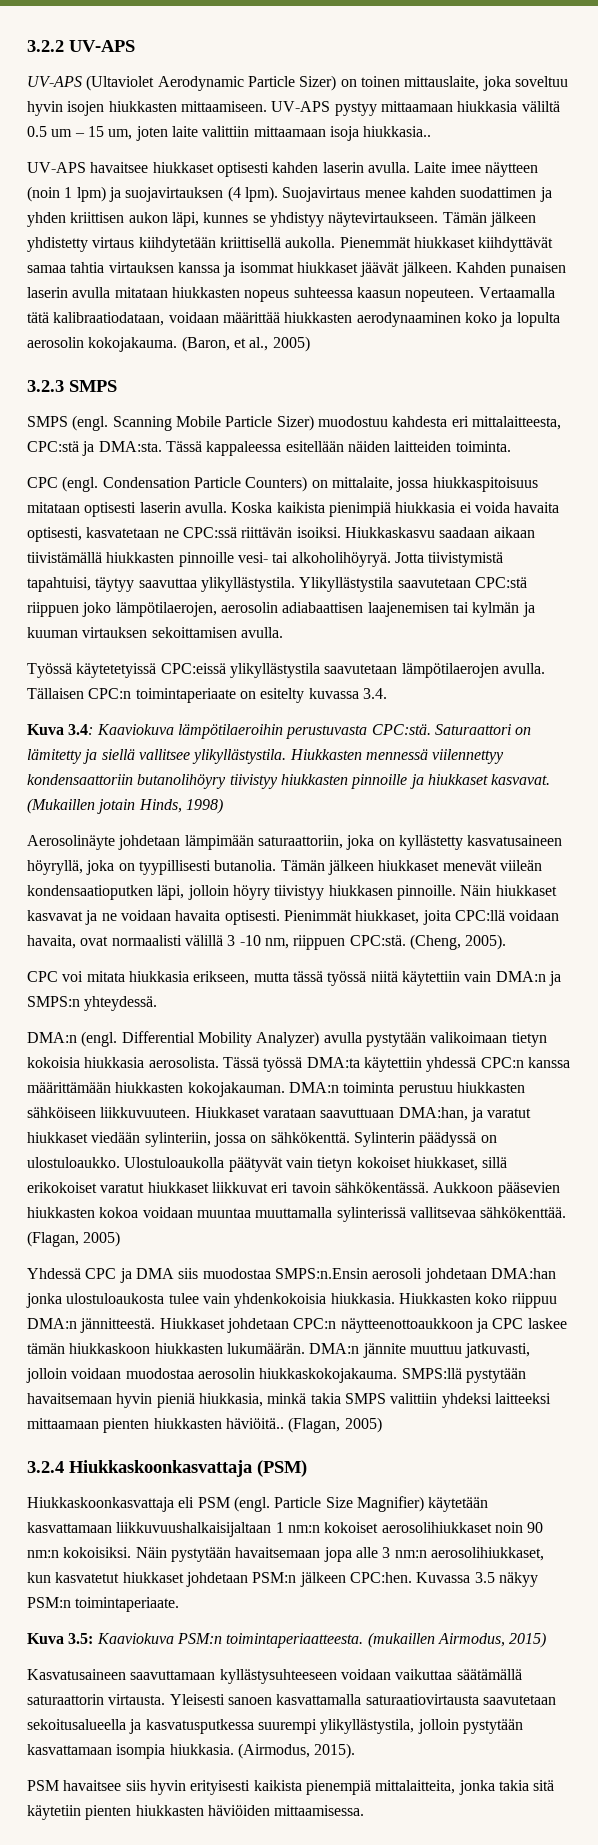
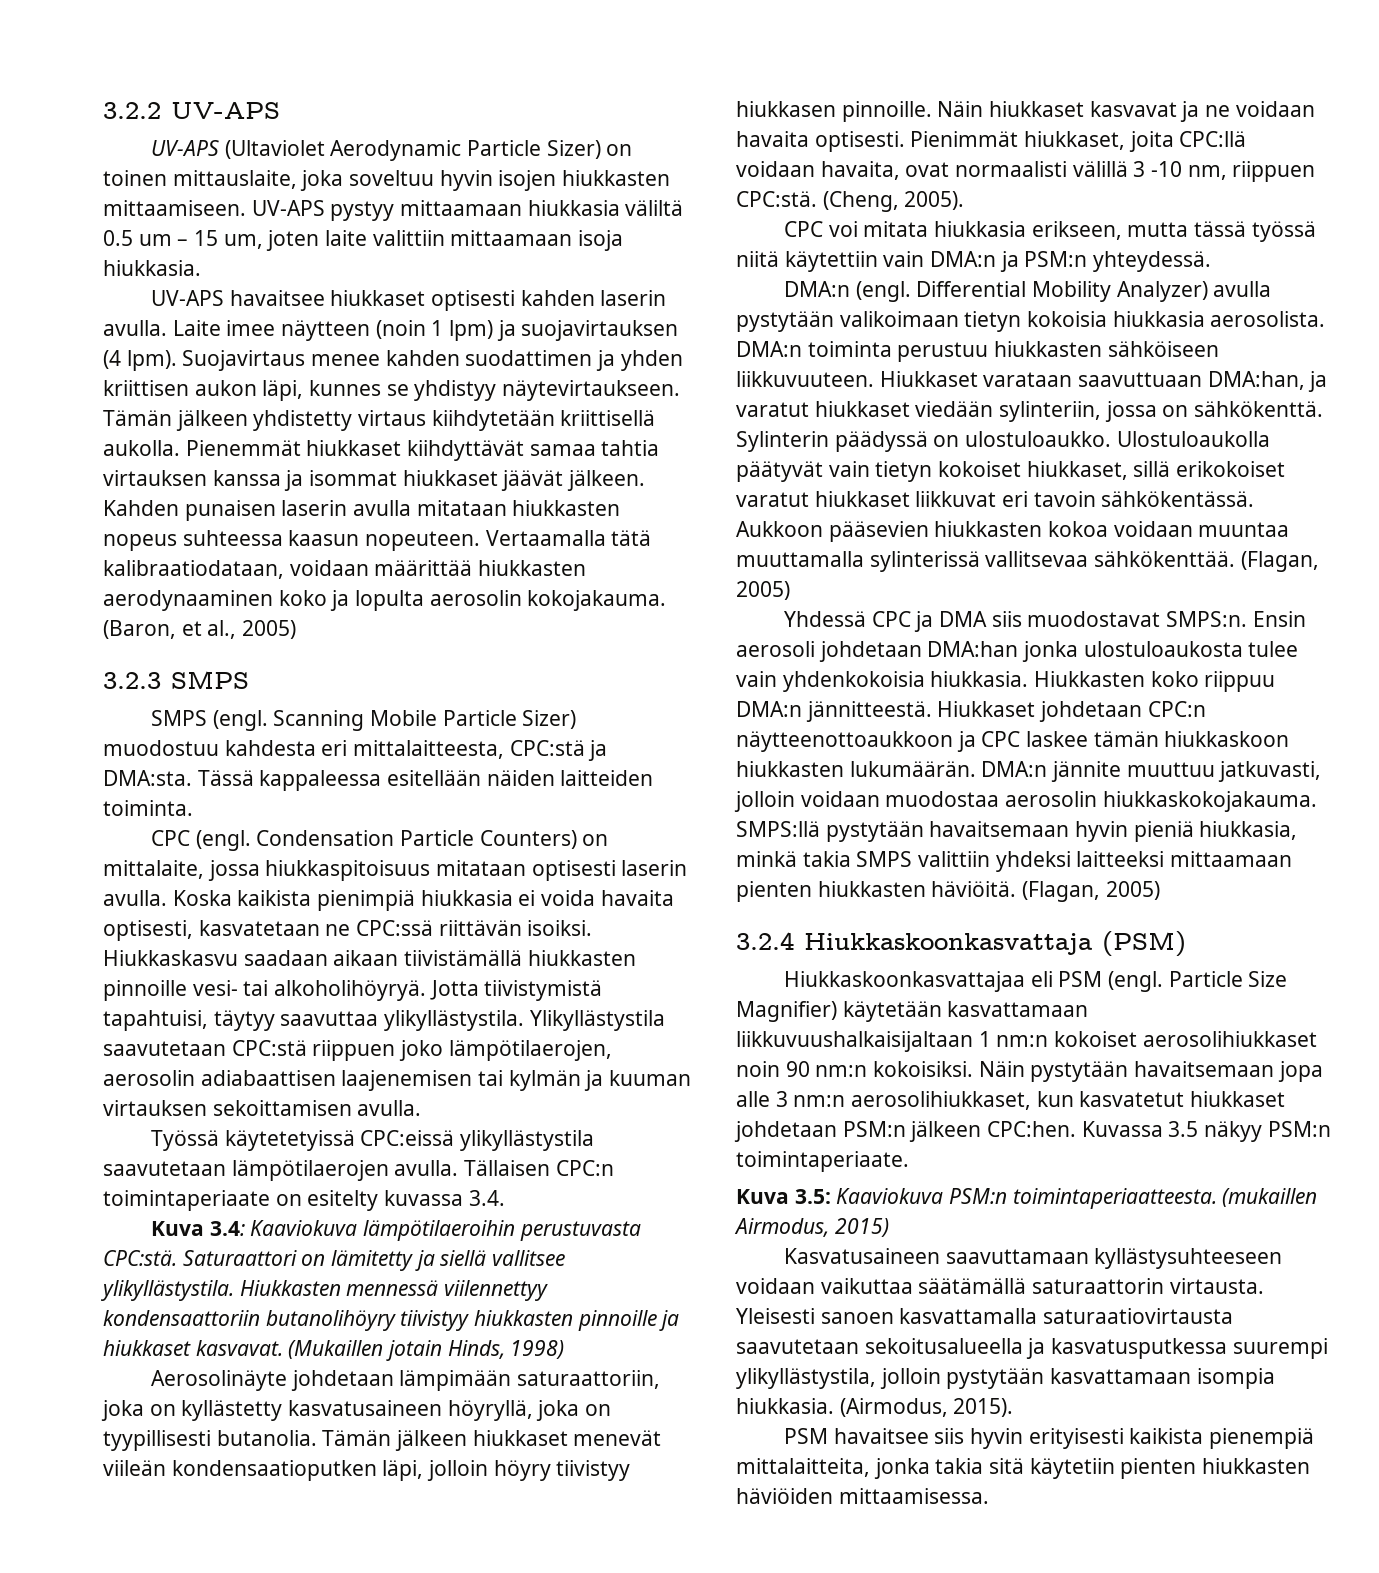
- UV-APS pystyy mittaamaan hiukkasia väliltä 0.5 um – 15 um, joten laite valittiin mittaamaan isoja hiukkasia..
+ UV-APS pystyy mittaamaan hiukkasia väliltä 0.5 um – 15 um, joten laite valittiin mittaamaan isoja hiukkasia.
- CPC voi mitata hiukkasia erikseen, mutta tässä työssä niitä käytettiin vain DMA:n ja SMPS:n yhteydessä.
+ CPC voi mitata hiukkasia erikseen, mutta tässä työssä niitä käytettiin vain DMA:n ja PSM:n yhteydessä.
- Tässä työssä DMA:ta käytettiin yhdessä CPC:n kanssa määrittämään hiukkasten kokojakauman.
- Yhdessä CPC ja DMA siis muodostaa SMPS:n.Ensin aerosoli johdetaan DMA:han jonka ulostuloaukosta tulee vain yhdenkokoisia hiukkasia.
+ Yhdessä CPC ja DMA siis muodostavat SMPS:n. Ensin aerosoli johdetaan DMA:han jonka ulostuloaukosta tulee vain yhdenkokoisia hiukkasia.
- SMPS:llä pystytään havaitsemaan hyvin pieniä hiukkasia, minkä takia SMPS valittiin yhdeksi laitteeksi mittaamaan pienten hiukkasten häviöitä..
+ SMPS:llä pystytään havaitsemaan hyvin pieniä hiukkasia, minkä takia SMPS valittiin yhdeksi laitteeksi mittaamaan pienten hiukkasten häviöitä.
- Hiukkaskoonkasvattaja eli PSM (engl.
+ Hiukkaskoonkasvattajaa eli PSM (engl.

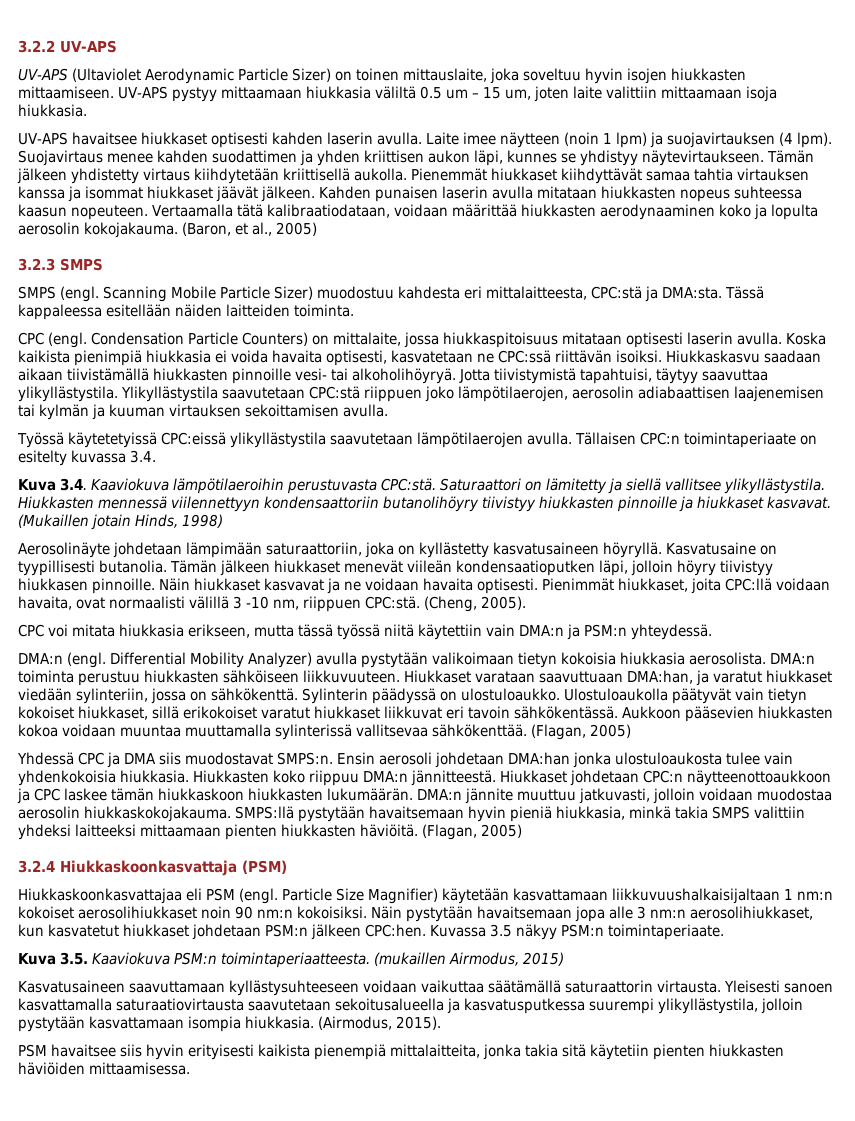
- Kuva 3.4: Kaaviokuva lämpötilaeroihin perustuvasta CPC:stä.
+ Kuva 3.4. Kaaviokuva lämpötilaeroihin perustuvasta CPC:stä.
- Hiukkasten mennessä viilennettyy kondensaattoriin butanolihöyry tiivistyy hiukkasten pinnoille ja hiukkaset kasvavat.
+ Hiukkasten mennessä viilennettyyn kondensaattoriin butanolihöyry tiivistyy hiukkasten pinnoille ja hiukkaset kasvavat.
- Aerosolinäyte johdetaan lämpimään saturaattoriin, joka on kyllästetty kasvatusaineen höyryllä, joka on tyypillisesti butanolia.
+ Aerosolinäyte johdetaan lämpimään saturaattoriin, joka on kyllästetty kasvatusaineen höyryllä. Kasvatusaine on tyypillisesti butanolia.
- Kuva 3.5: Kaaviokuva PSM:n toimintaperiaatteesta.
+ Kuva 3.5. Kaaviokuva PSM:n toimintaperiaatteesta.

